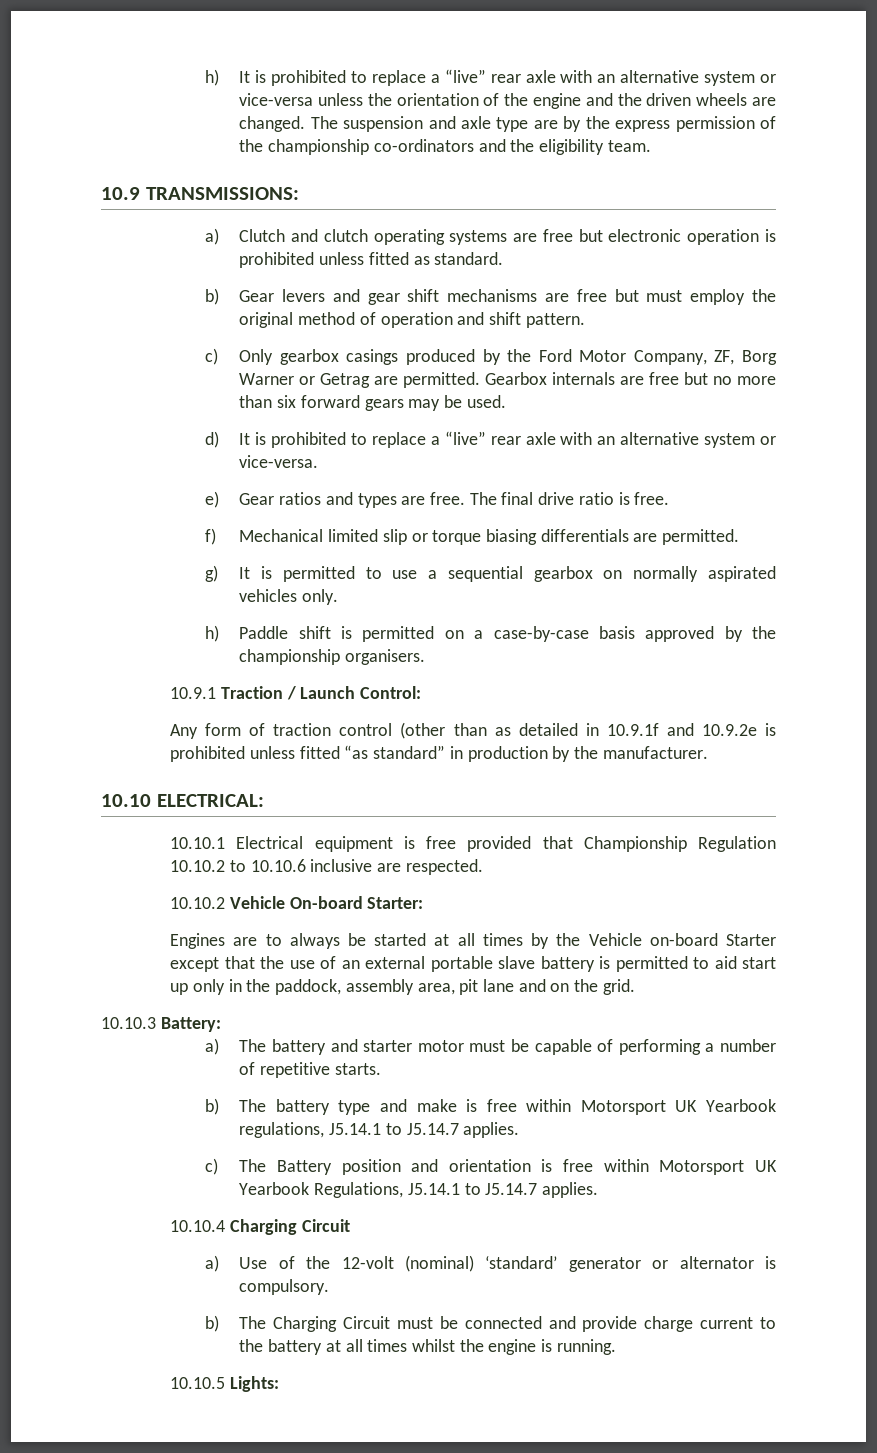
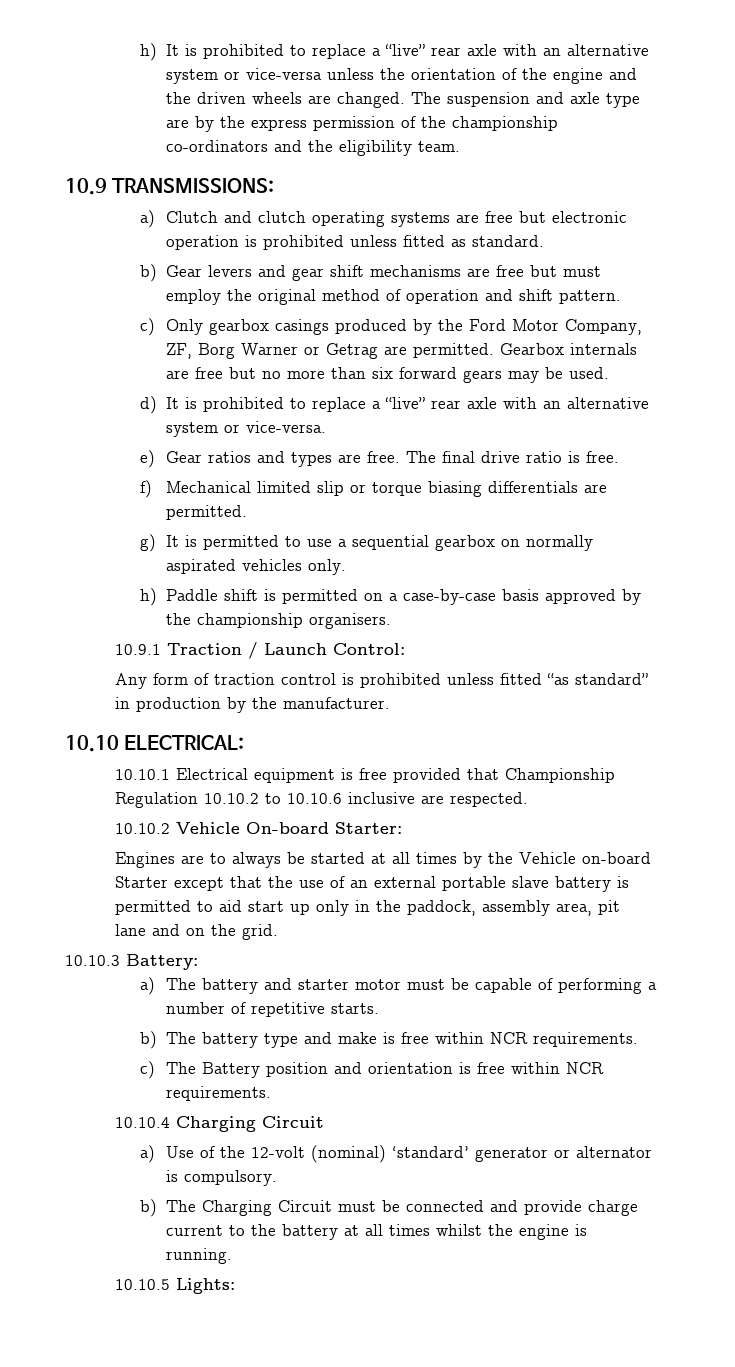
- Any form of traction control (other than as detailed in 10.9.1f and 10.9.2e is prohibited unless fitted “as standard” in production by the manufacturer.
+ Any form of traction control is prohibited unless fitted “as standard” in production by the manufacturer.
- b) The battery type and make is free within Motorsport UK Yearbook regulations, J5.14.1 to J5.14.7 applies.
+ b) The battery type and make is free within NCR requirements.
- c) The Battery position and orientation is free within Motorsport UK Yearbook Regulations, J5.14.1 to J5.14.7 applies.
+ c) The Battery position and orientation is free within NCR requirements.

